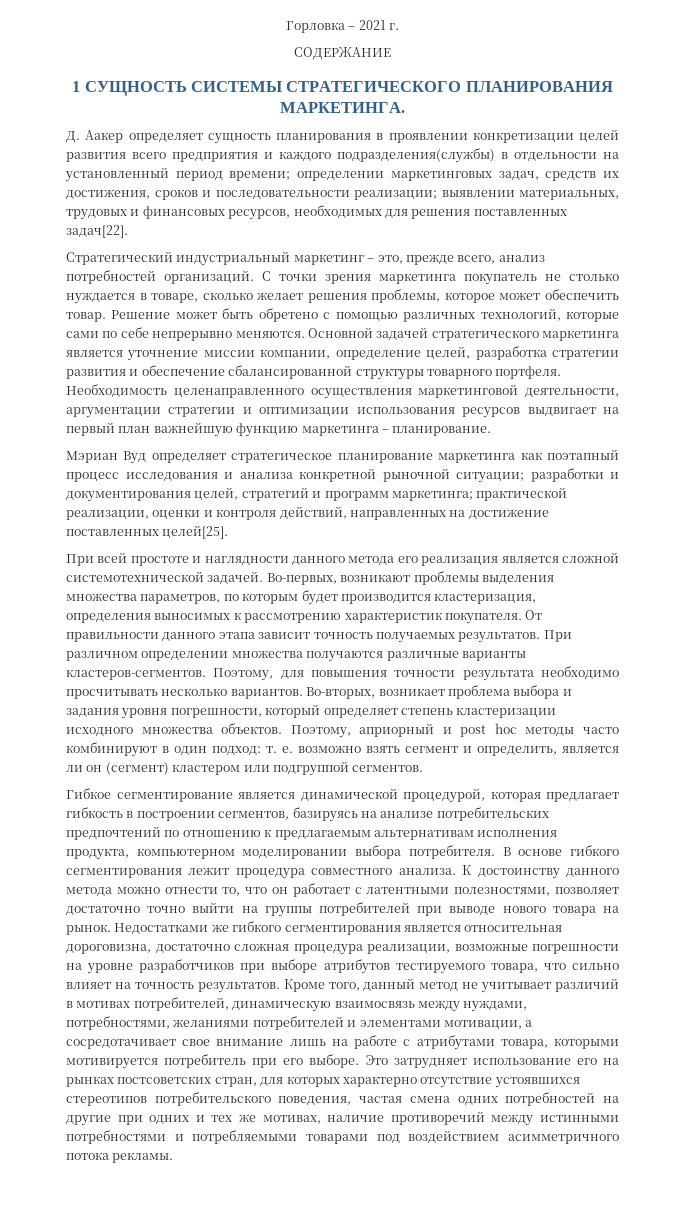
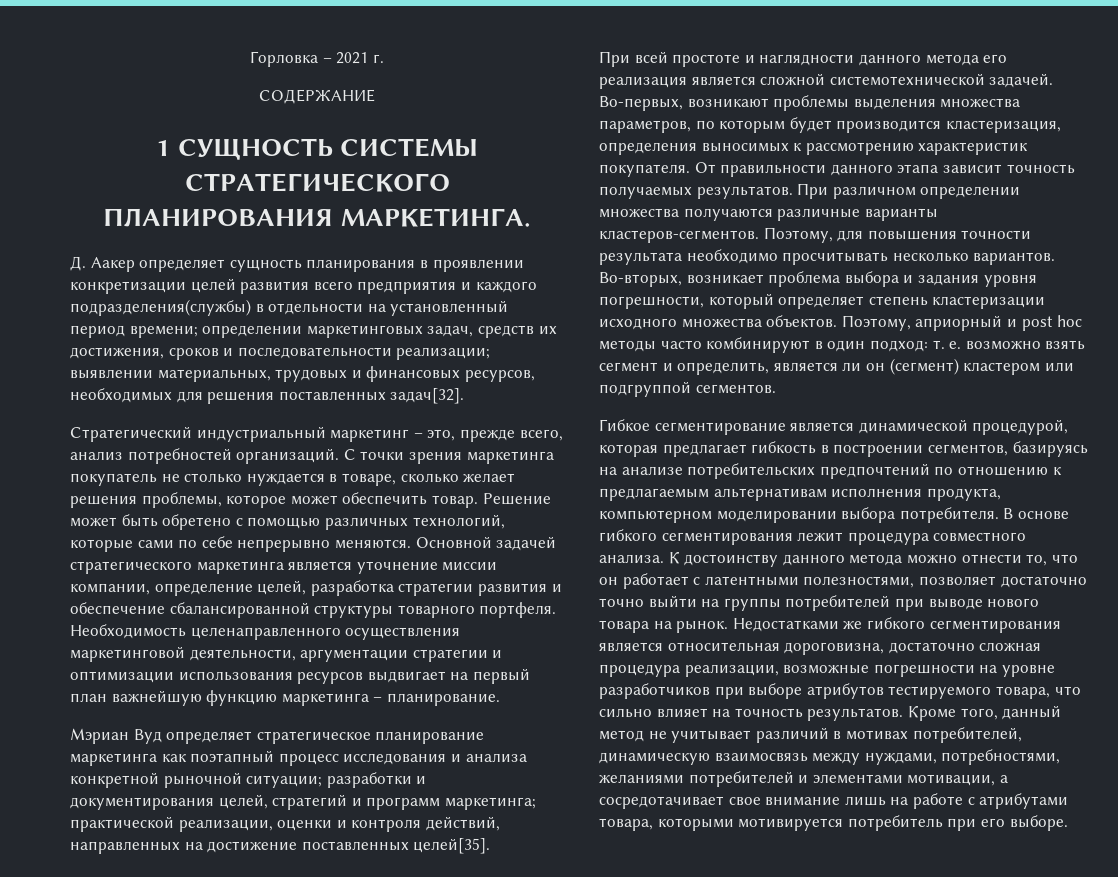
- Д. Аакер определяет сущность планирования в проявлении конкретизации целей развития всего предприятия и каждого подразделения(службы) в отдельности на установленный период времени; определении маркетинговых задач, средств их достижения, сроков и последовательности реализации; выявлении материальных, трудовых и финансовых ресурсов, необходимых для решения поставленных задач[22].
+ Д. Аакер определяет сущность планирования в проявлении конкретизации целей развития всего предприятия и каждого подразделения(службы) в отдельности на установленный период времени; определении маркетинговых задач, средств их достижения, сроков и последовательности реализации; выявлении материальных, трудовых и финансовых ресурсов, необходимых для решения поставленных задач[32].
- Мэриан Вуд определяет стратегическое планирование маркетинга как поэтапный процесс исследования и анализа конкретной рыночной ситуации; разработки и документирования целей, стратегий и программ маркетинга; практической реализации, оценки и контроля действий, направленных на достижение поставленных целей[25].
+ Мэриан Вуд определяет стратегическое планирование маркетинга как поэтапный процесс исследования и анализа конкретной рыночной ситуации; разработки и документирования целей, стратегий и программ маркетинга; практической реализации, оценки и контроля действий, направленных на достижение поставленных целей[35].
- Это затрудняет использование его на рынках постсоветских стран, для которых характерно отсутствие устоявшихся стереотипов потребительского поведения, частая смена одних потребностей на другие при одних и тех же мотивах, наличие противоречий между истинными потребностями и потребляемыми товарами под воздействием асимметричного потока рекламы.

